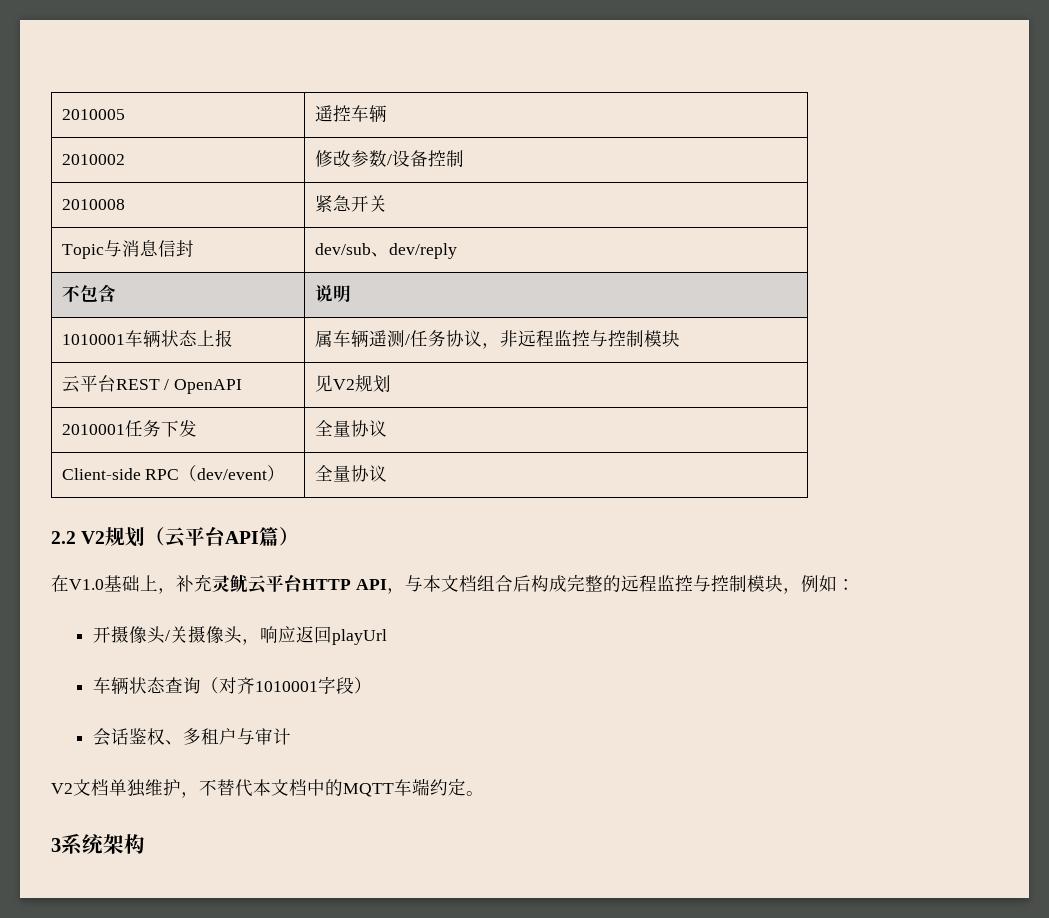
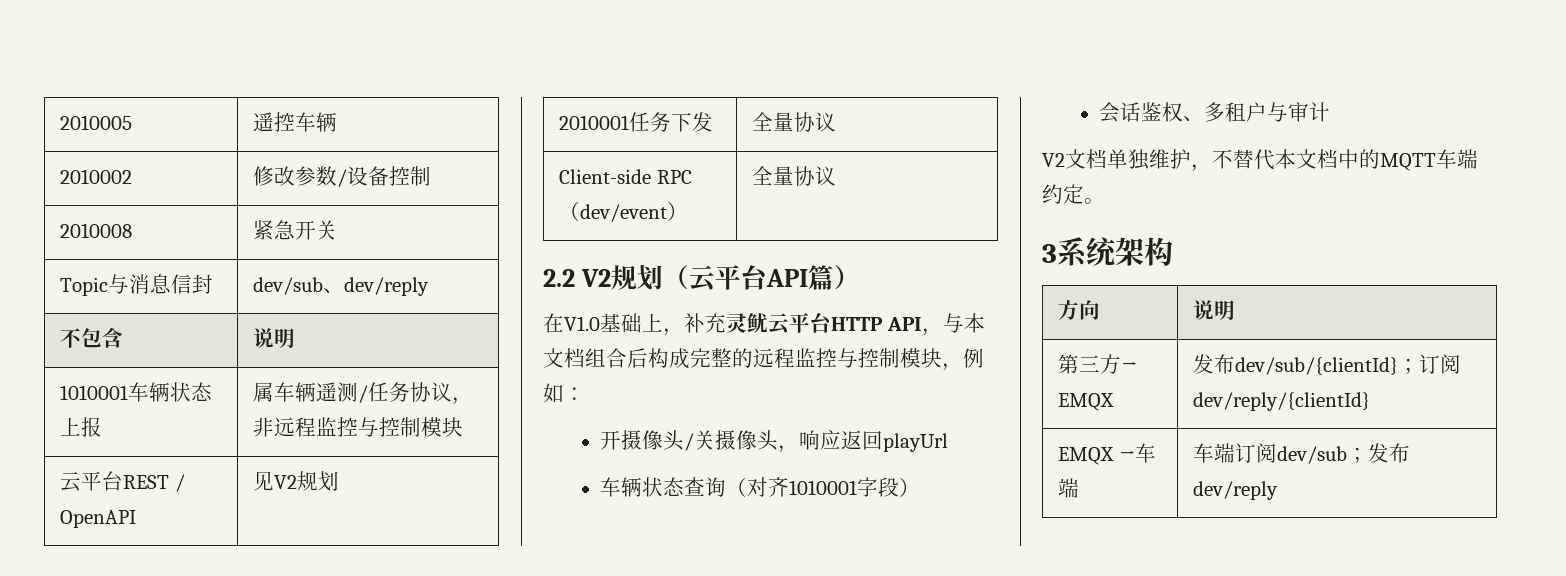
+ 方向 | 说明
+ 第三方→ EMQX | 发布dev/sub/{clientId}；订阅dev/reply/{clientId}
+ EMQX →车端 | 车端订阅dev/sub；发布dev/reply

